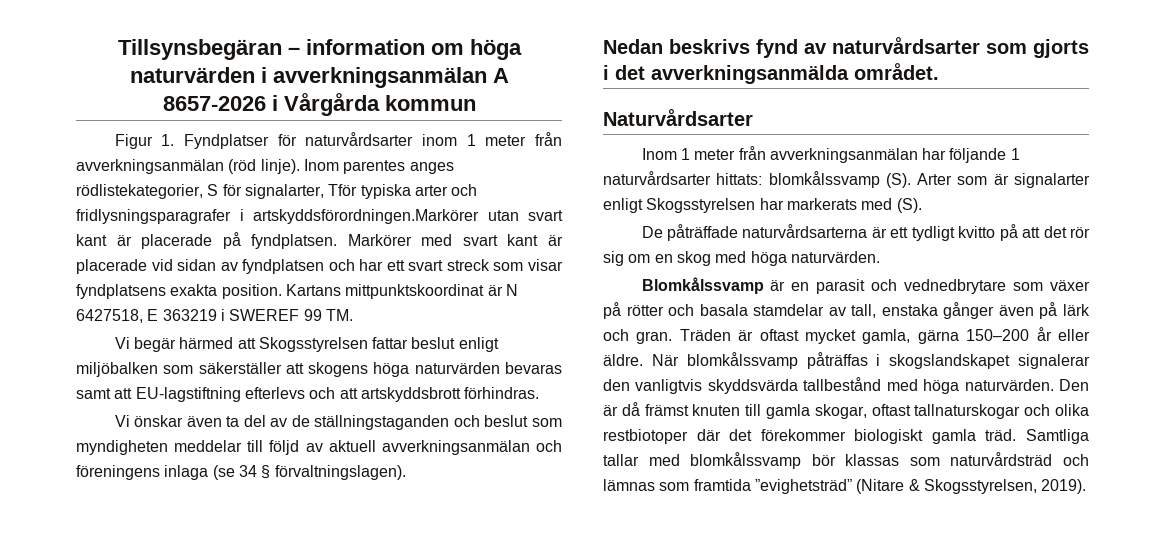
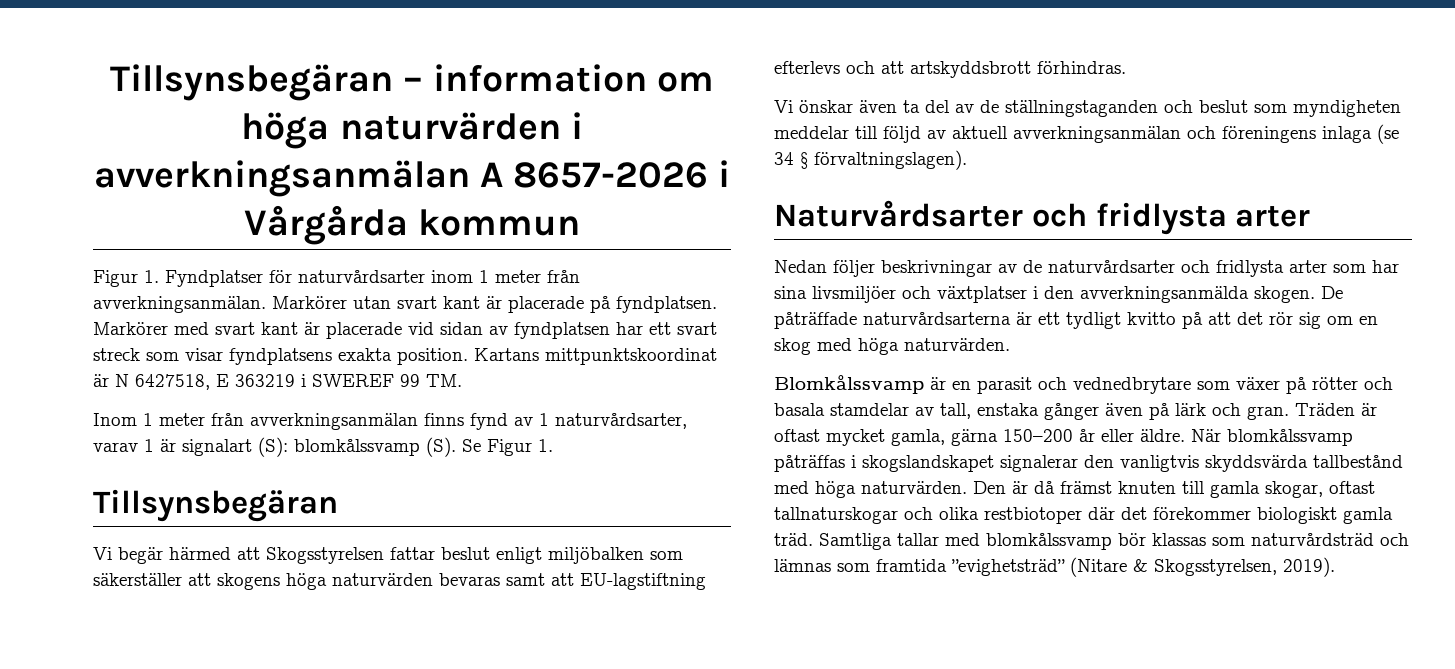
- Figur 1. Fyndplatser för naturvårdsarter inom 1 meter från avverkningsanmälan (röd linje). Inom parentes anges rödlistekategorier, S för signalarter, Tför typiska arter och fridlysningsparagrafer i artskyddsförordningen.Markörer utan svart kant är placerade på fyndplatsen.
+ Figur 1. Fyndplatser för naturvårdsarter inom 1 meter från avverkningsanmälan. Markörer utan svart kant är placerade på fyndplatsen.
- Markörer med svart kant är placerade vid sidan av fyndplatsen och har ett svart streck som visar fyndplatsens exakta position.
+ Markörer med svart kant är placerade vid sidan av fyndplatsen har ett svart streck som visar fyndplatsens exakta position.
+ Inom 1 meter från avverkningsanmälan finns fynd av 1 naturvårdsarter, varav 1 är signalart (S): blomkålssvamp (S). Se Figur 1.
+ Tillsynsbegäran
- Nedan beskrivs fynd av naturvårdsarter som gjorts i det avverkningsanmälda området.
- Naturvårdsarter
- Inom 1 meter från avverkningsanmälan har följande 1 naturvårdsarter hittats: blomkålssvamp (S). Arter som är signalarter enligt Skogsstyrelsen har markerats med (S).
- De påträffade naturvårdsarterna är ett tydligt kvitto på att det rör sig om en skog med höga naturvärden.
+ Naturvårdsarter och fridlysta arter
+ Nedan följer beskrivningar av de naturvårdsarter och fridlysta arter som har sina livsmiljöer och växtplatser i den avverkningsanmälda skogen. De påträffade naturvårdsarterna är ett tydligt kvitto på att det rör sig om en skog med höga naturvärden.

